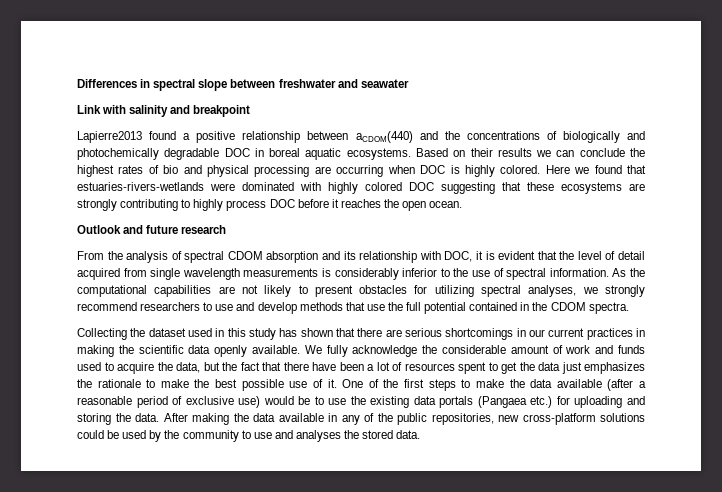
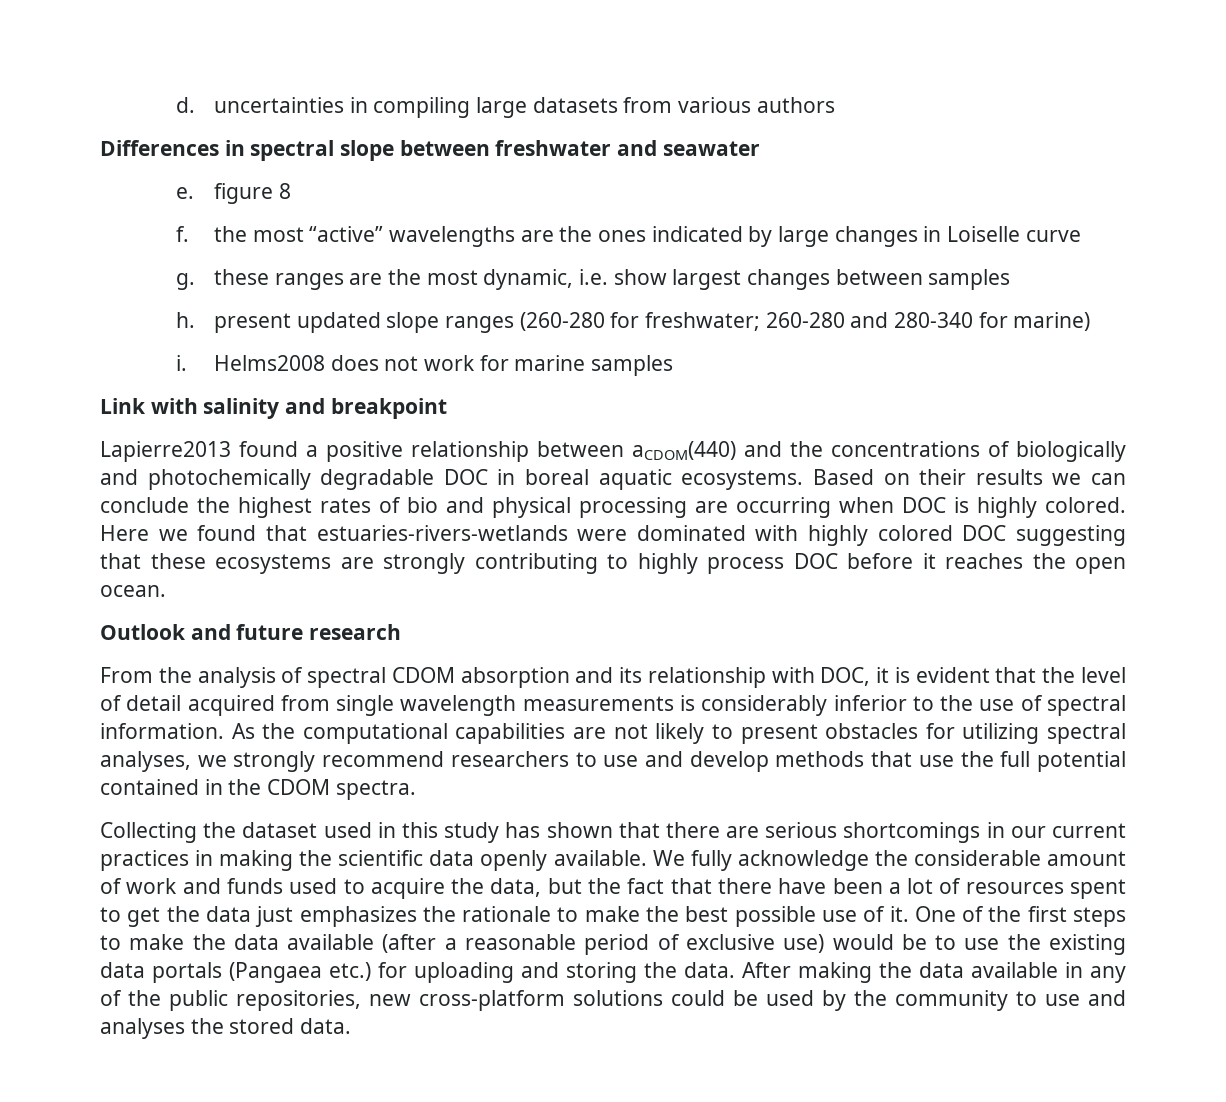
+ d. uncertainties in compiling large datasets from various authors
+ e. figure 8
+ f. the most “active” wavelengths are the ones indicated by large changes in Loiselle curve
+ g. these ranges are the most dynamic, i.e. show largest changes between samples
+ h. present updated slope ranges (260-280 for freshwater; 260-280 and 280-340 for marine)
+ i. Helms2008 does not work for marine samples

